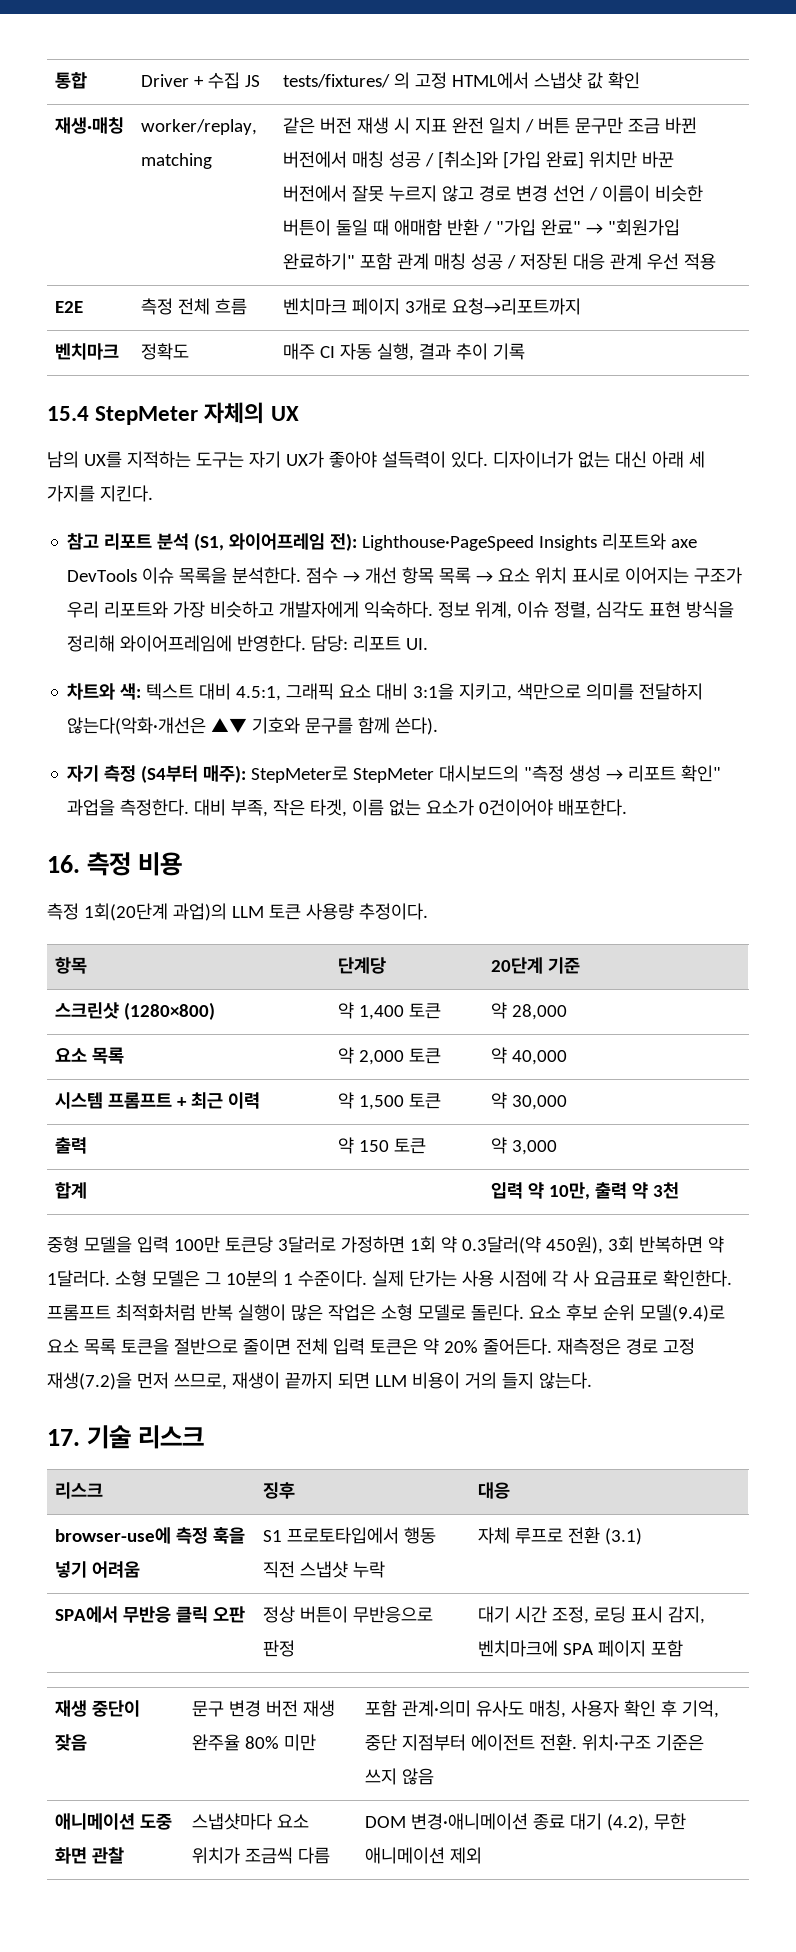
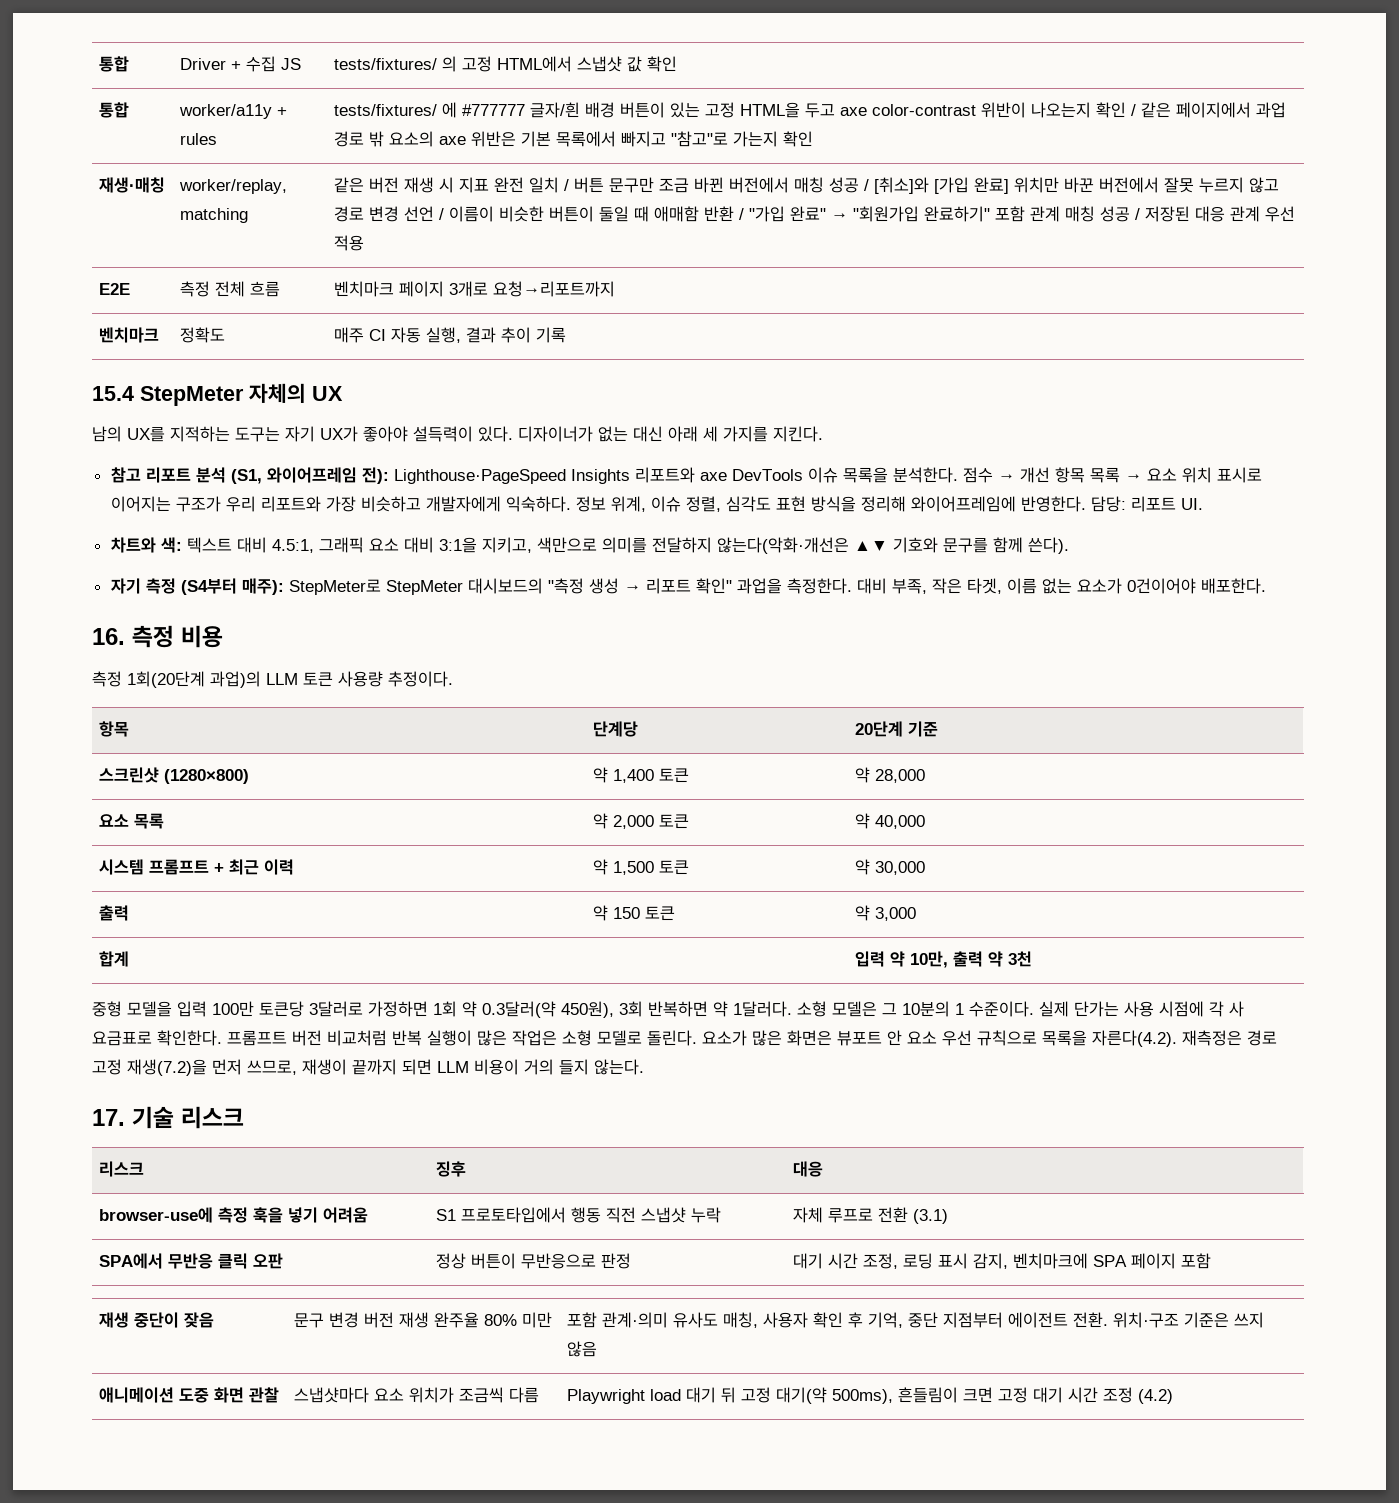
+ 통합 | worker/a11y + rules | tests/fixtures/ 에 #777777 글자/흰 배경 버튼이 있는 고정 HTML을 두고 axe color-contrast 위반이 나오는지 확인 / 같은 페이지에서 과업 경로 밖 요소의 axe 위반은 기본 목록에서 빠지고 "참고"로 가는지 확인
- 프롬프트 최적화처럼 반복 실행이 많은 작업은 소형 모델로 돌린다.
+ 프롬프트 버전 비교처럼 반복 실행이 많은 작업은 소형 모델로 돌린다.
- 요소 후보 순위 모델(9.4)로 요소 목록 토큰을 절반으로 줄이면 전체 입력 토큰은 약 20% 줄어든다. 재측정은 경로 고정 재생(7.2)을 먼저 쓰므로, 재생이 끝까지 되면 LLM 비용이 거의 들지 않는다.
+ 요소가 많은 화면은 뷰포트 안 요소 우선 규칙으로 목록을 자른다(4.2). 재측정은 경로 고정 재생(7.2)을 먼저 쓰므로, 재생이 끝까지 되면 LLM 비용이 거의 들지 않는다.
- 애니메이션 도중 화면 관찰 | 스냅샷마다 요소 위치가 조금씩 다름 | DOM 변경·애니메이션 종료 대기 (4.2), 무한 애니메이션 제외
+ 애니메이션 도중 화면 관찰 | 스냅샷마다 요소 위치가 조금씩 다름 | Playwright load 대기 뒤 고정 대기(약 500ms), 흔들림이 크면 고정 대기 시간 조정 (4.2)

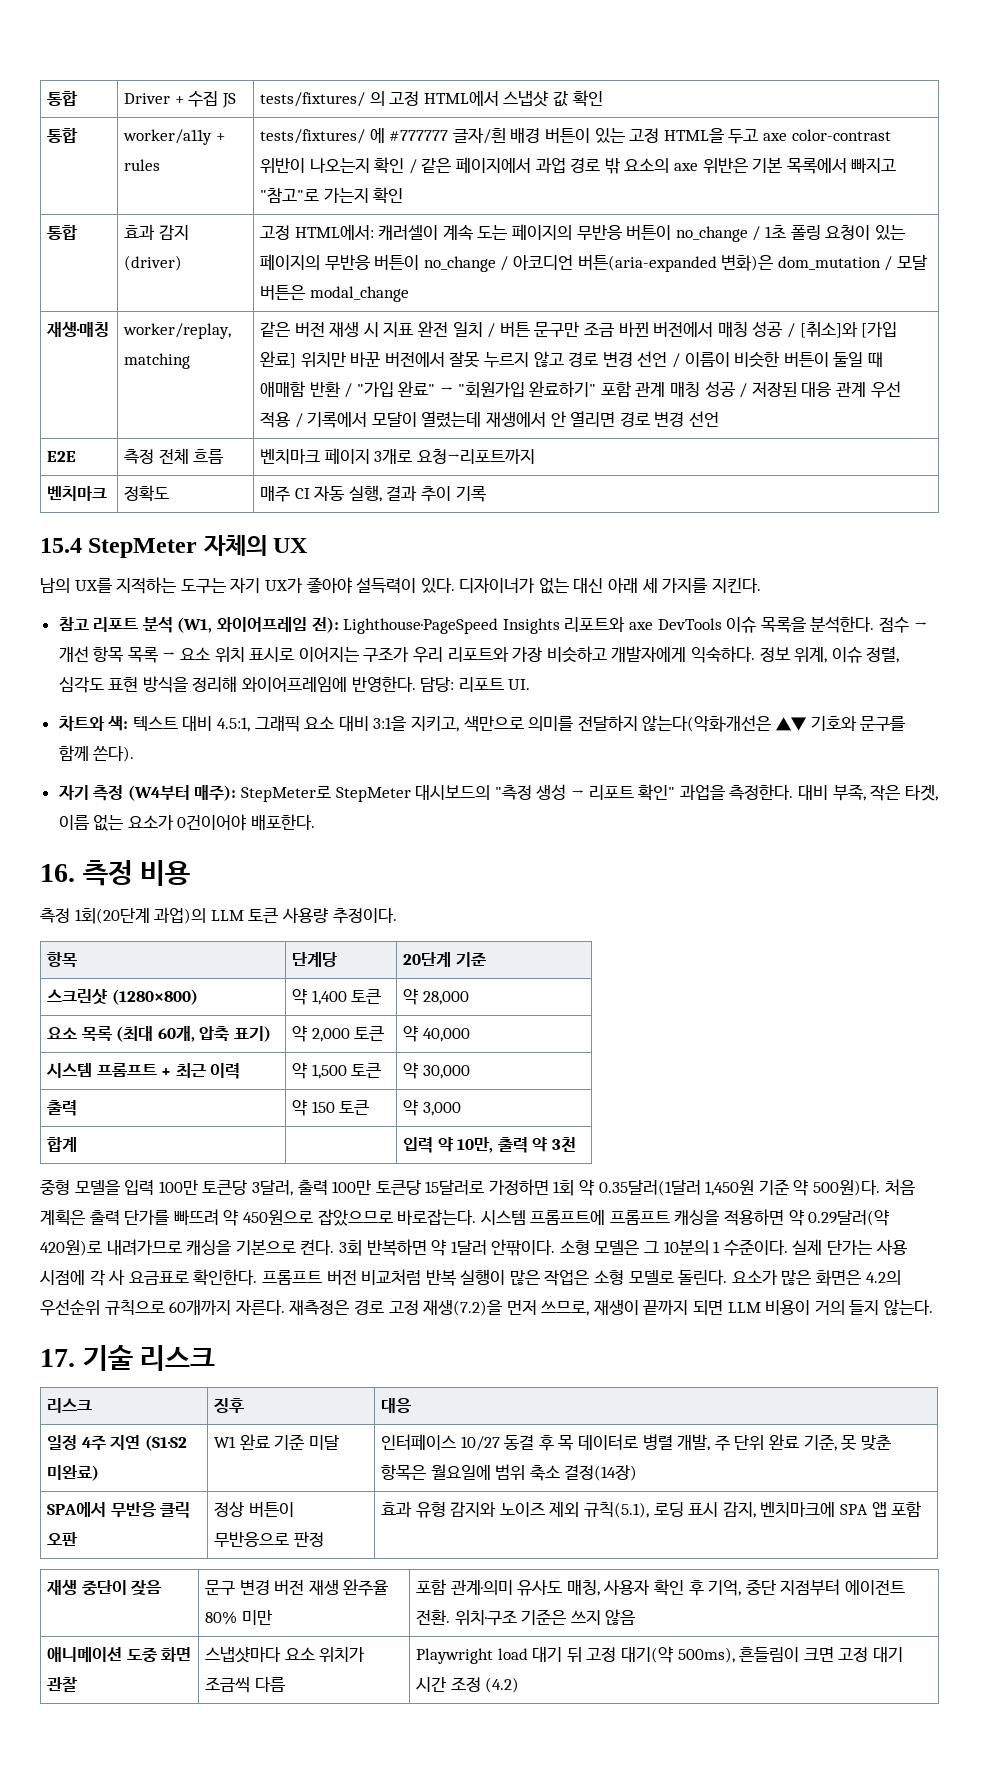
+ 통합 | 효과 감지 (driver) | 고정 HTML에서: 캐러셀이 계속 도는 페이지의 무반응 버튼이 no_change / 1초 폴링 요청이 있는 페이지의 무반응 버튼이 no_change / 아코디언 버튼(aria-expanded 변화)은 dom_mutation / 모달 버튼은 modal_change
- 같은 버전 재생 시 지표 완전 일치 / 버튼 문구만 조금 바뀐 버전에서 매칭 성공 / [취소]와 [가입 완료] 위치만 바꾼 버전에서 잘못 누르지 않고 경로 변경 선언 / 이름이 비슷한 버튼이 둘일 때 애매함 반환 / "가입 완료" → "회원가입 완료하기" 포함 관계 매칭 성공 / 저장된 대응 관계 우선 적용
+ 같은 버전 재생 시 지표 완전 일치 / 버튼 문구만 조금 바뀐 버전에서 매칭 성공 / [취소]와 [가입 완료] 위치만 바꾼 버전에서 잘못 누르지 않고 경로 변경 선언 / 이름이 비슷한 버튼이 둘일 때 애매함 반환 / "가입 완료" → "회원가입 완료하기" 포함 관계 매칭 성공 / 저장된 대응 관계 우선 적용 / 기록에서 모달이 열렸는데 재생에서 안 열리면 경로 변경 선언
- 참고 리포트 분석 (S1, 와이어프레임 전): Lighthouse·PageSpeed Insights 리포트와 axe DevTools 이슈 목록을 분석한다.
+ 참고 리포트 분석 (W1, 와이어프레임 전): Lighthouse·PageSpeed Insights 리포트와 axe DevTools 이슈 목록을 분석한다.
- 자기 측정 (S4부터 매주): StepMeter로 StepMeter 대시보드의 "측정 생성 → 리포트 확인" 과업을 측정한다.
+ 자기 측정 (W4부터 매주): StepMeter로 StepMeter 대시보드의 "측정 생성 → 리포트 확인" 과업을 측정한다.
- 요소 목록 | 약 2,000 토큰 | 약 40,000
+ 요소 목록 (최대 60개, 압축 표기) | 약 2,000 토큰 | 약 40,000
- 중형 모델을 입력 100만 토큰당 3달러로 가정하면 1회 약 0.3달러(약 450원), 3회 반복하면 약 1달러다.
+ 중형 모델을 입력 100만 토큰당 3달러, 출력 100만 토큰당 15달러로 가정하면 1회 약 0.35달러(1달러 1,450원 기준 약 500원)다. 처음 계획은 출력 단가를 빠뜨려 약 450원으로 잡았으므로 바로잡는다. 시스템 프롬프트에 프롬프트 캐싱을 적용하면 약 0.29달러(약 420원)로 내려가므로 캐싱을 기본으로 켠다. 3회 반복하면 약 1달러 안팎이다.
- 요소가 많은 화면은 뷰포트 안 요소 우선 규칙으로 목록을 자른다(4.2). 재측정은 경로 고정 재생(7.2)을 먼저 쓰므로, 재생이 끝까지 되면 LLM 비용이 거의 들지 않는다.
+ 요소가 많은 화면은 4.2의 우선순위 규칙으로 60개까지 자른다. 재측정은 경로 고정 재생(7.2)을 먼저 쓰므로, 재생이 끝까지 되면 LLM 비용이 거의 들지 않는다.
- browser-use에 측정 훅을 넣기 어려움 | S1 프로토타입에서 행동 직전 스냅샷 누락 | 자체 루프로 전환 (3.1)
+ 일정 4주 지연 (S1·S2 미완료) | W1 완료 기준 미달 | 인터페이스 10/27 동결 후 목 데이터로 병렬 개발, 주 단위 완료 기준, 못 맞춘 항목은 월요일에 범위 축소 결정(14장)
- SPA에서 무반응 클릭 오판 | 정상 버튼이 무반응으로 판정 | 대기 시간 조정, 로딩 표시 감지, 벤치마크에 SPA 페이지 포함
+ SPA에서 무반응 클릭 오판 | 정상 버튼이 무반응으로 판정 | 효과 유형 감지와 노이즈 제외 규칙(5.1), 로딩 표시 감지, 벤치마크에 SPA 앱 포함

